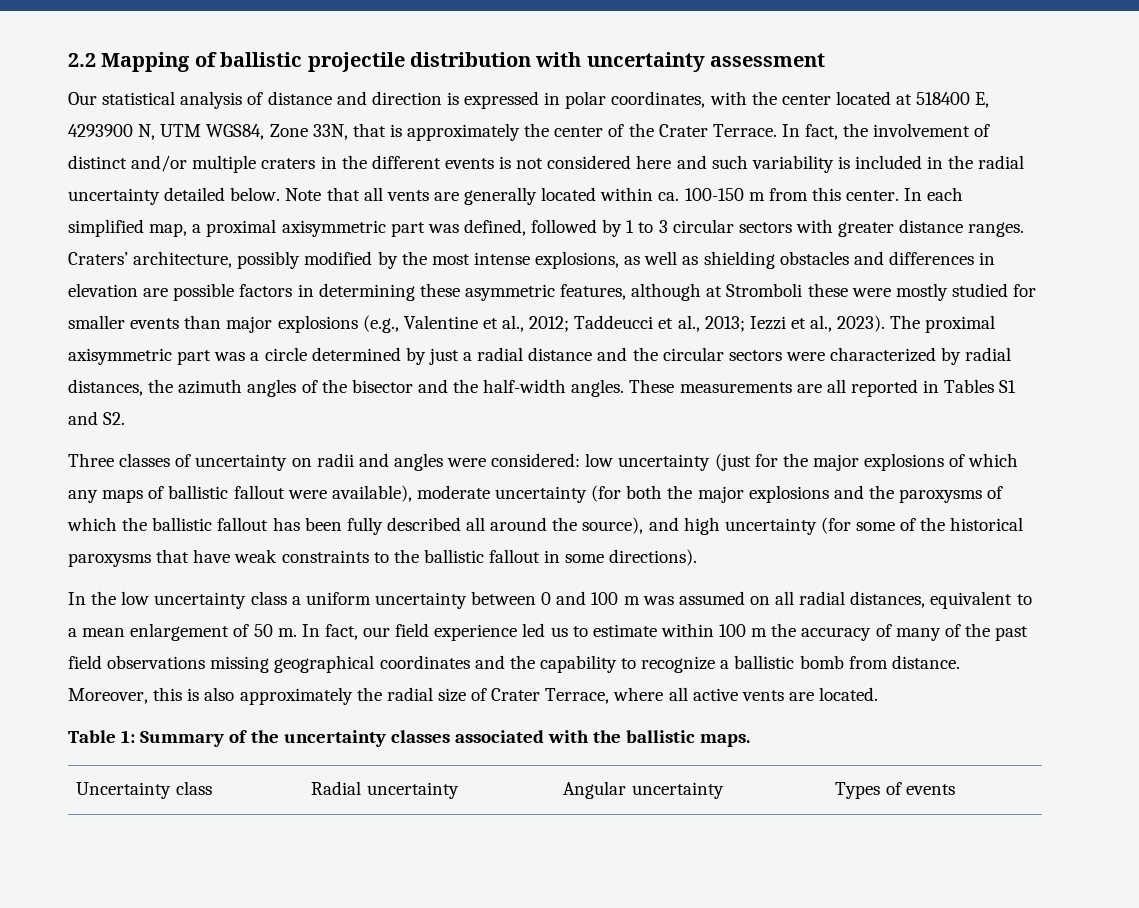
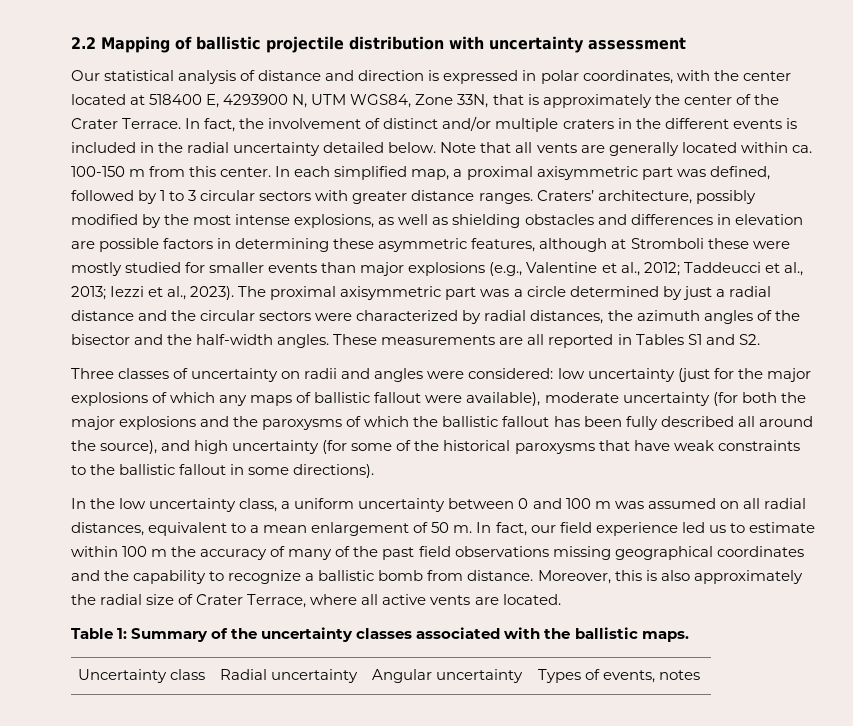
- In fact, the involvement of distinct and/or multiple craters in the different events is not considered here and such variability is included in the radial uncertainty detailed below.
+ In fact, the involvement of distinct and/or multiple craters in the different events is included in the radial uncertainty detailed below.
- In the low uncertainty class a uniform uncertainty between 0 and 100 m was assumed on all radial distances, equivalent to a mean enlargement of 50 m.
+ In the low uncertainty class, a uniform uncertainty between 0 and 100 m was assumed on all radial distances, equivalent to a mean enlargement of 50 m.
- Uncertainty class | Radial uncertainty | Angular uncertainty | Types of events
+ Uncertainty class | Radial uncertainty | Angular uncertainty | Types of events, notes

